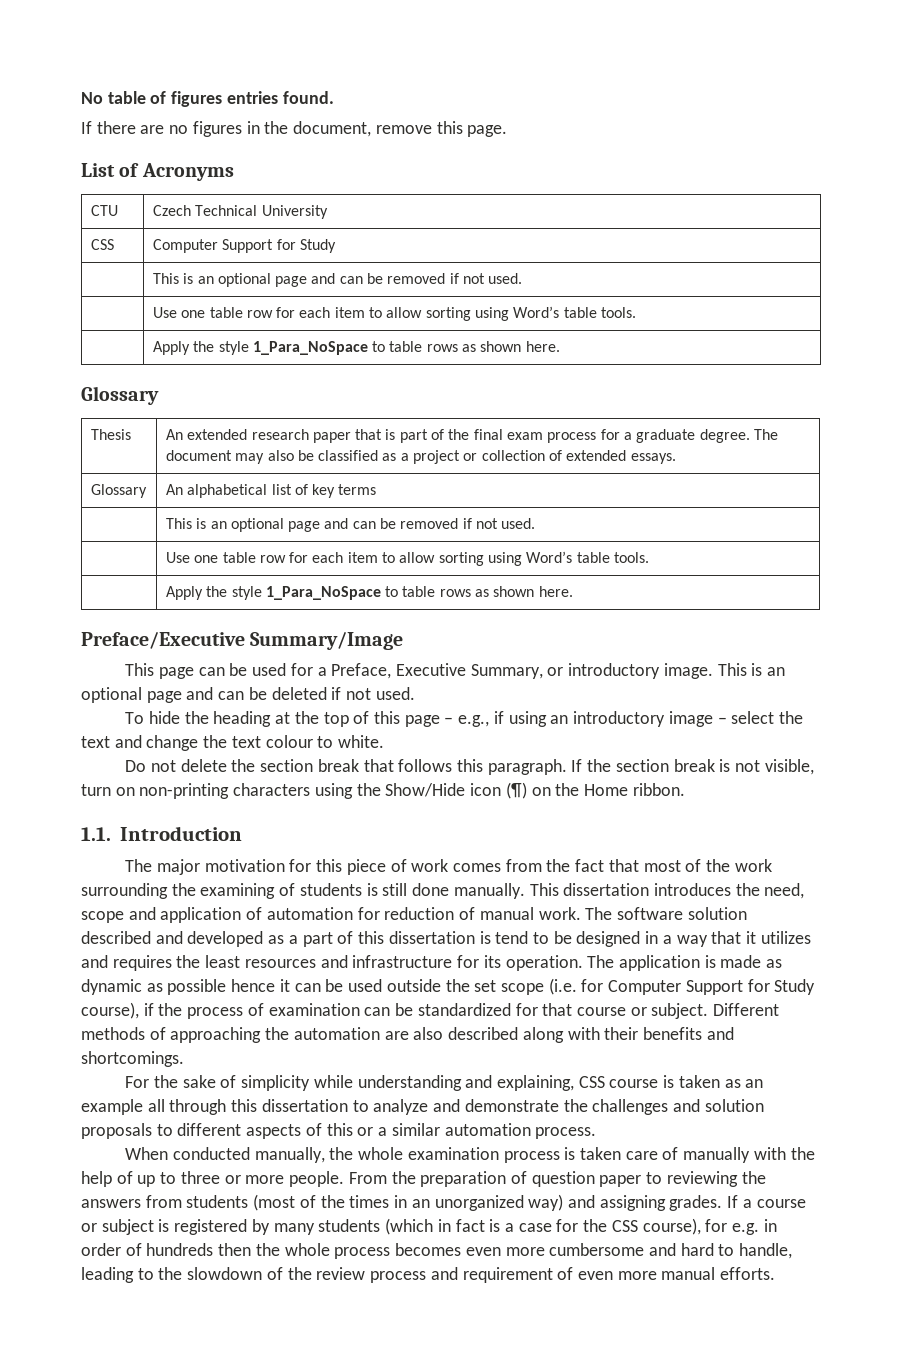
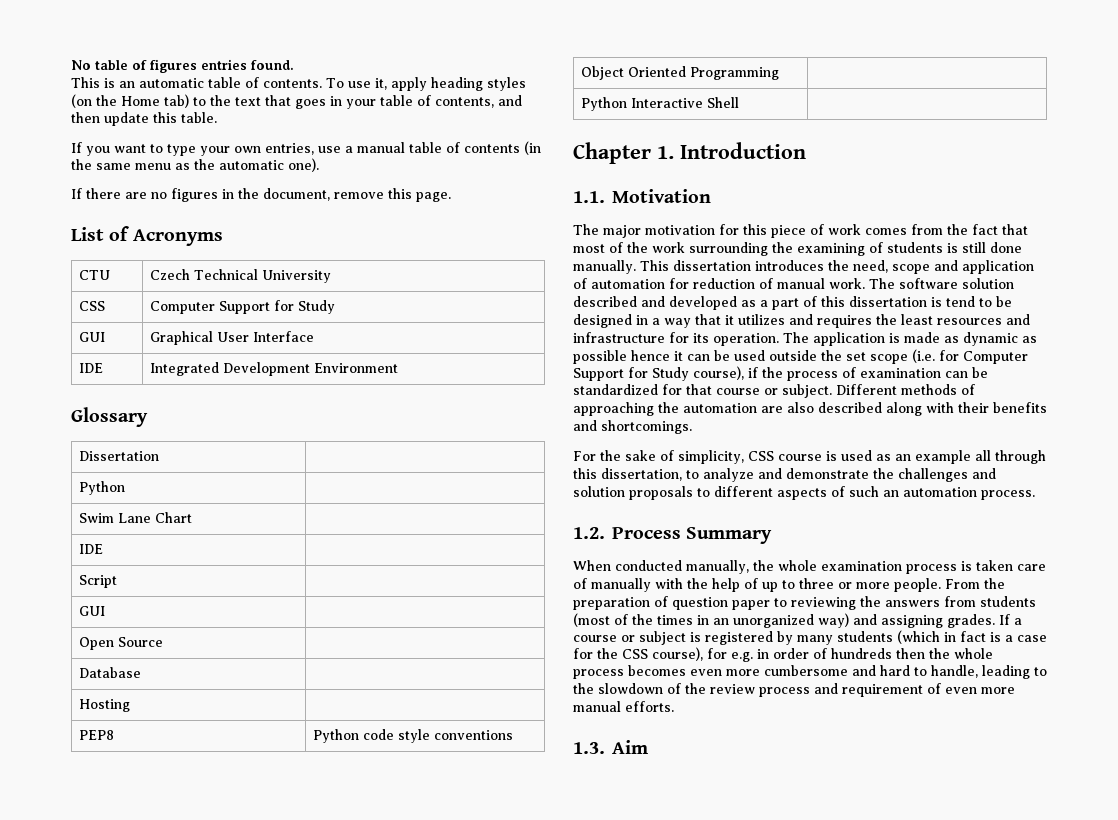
+ This is an automatic table of contents. To use it, apply heading styles (on the Home tab) to the text that goes in your table of contents, and then update this table.
+ If you want to type your own entries, use a manual table of contents (in the same menu as the automatic one).
  CSS | Computer Support for Study
- | This is an optional page and can be removed if not used.
- | Use one table row for each item to allow sorting using Word’s table tools.
- | Apply the style 1_Para_NoSpace to table rows as shown here.
+ GUI | Graphical User Interface
+ IDE | Integrated Development Environment
  Glossary
- Thesis | An extended research paper that is part of the final exam process for a graduate degree. The document may also be classified as a project or collection of extended essays.
- Glossary | An alphabetical list of key terms
- | This is an optional page and can be removed if not used.
- | Use one table row for each item to allow sorting using Word’s table tools.
- | Apply the style 1_Para_NoSpace to table rows as shown here.
- Preface/Executive Summary/Image
- This page can be used for a Preface, Executive Summary, or introductory image. This is an optional page and can be deleted if not used.
- To hide the heading at the top of this page – e.g., if using an introductory image – select the text and change the text colour to white.
- Do not delete the section break that follows this paragraph. If the section break is not visible, turn on non-printing characters using the Show/Hide icon (¶) on the Home ribbon.
- 1.1. Introduction
+ Dissertation |
+ Python |
+ Swim Lane Chart |
+ IDE |
+ Script |
+ GUI |
+ Open Source |
+ Database |
+ Hosting |
+ PEP8 | Python code style conventions
+ Object Oriented Programming |
+ Python Interactive Shell |
+ Chapter 1. Introduction
+ 1.1. Motivation
- For the sake of simplicity while understanding and explaining, CSS course is taken as an example all through this dissertation to analyze and demonstrate the challenges and solution proposals to different aspects of this or a similar automation process.
+ For the sake of simplicity, CSS course is used as an example all through this dissertation, to analyze and demonstrate the challenges and solution proposals to different aspects of such an automation process.
+ 1.2. Process Summary
+ 1.3. Aim

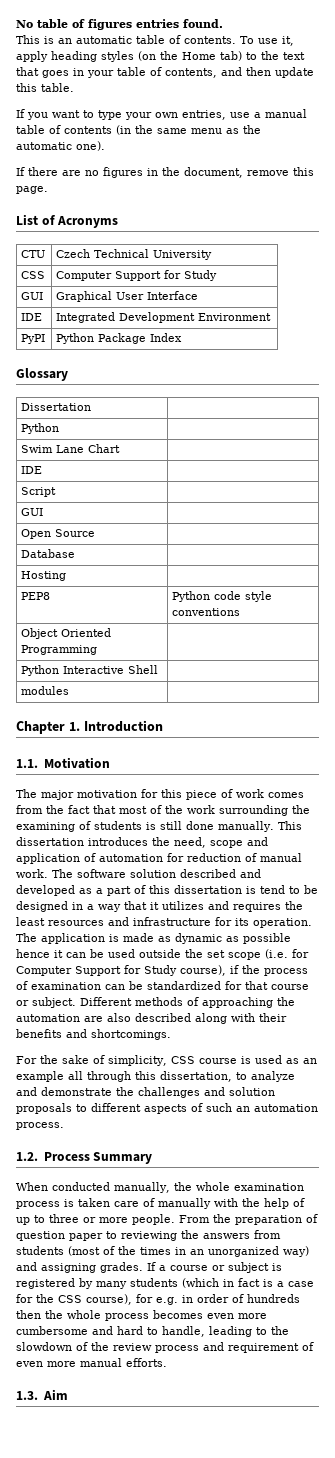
+ PyPI | Python Package Index
+ modules |

